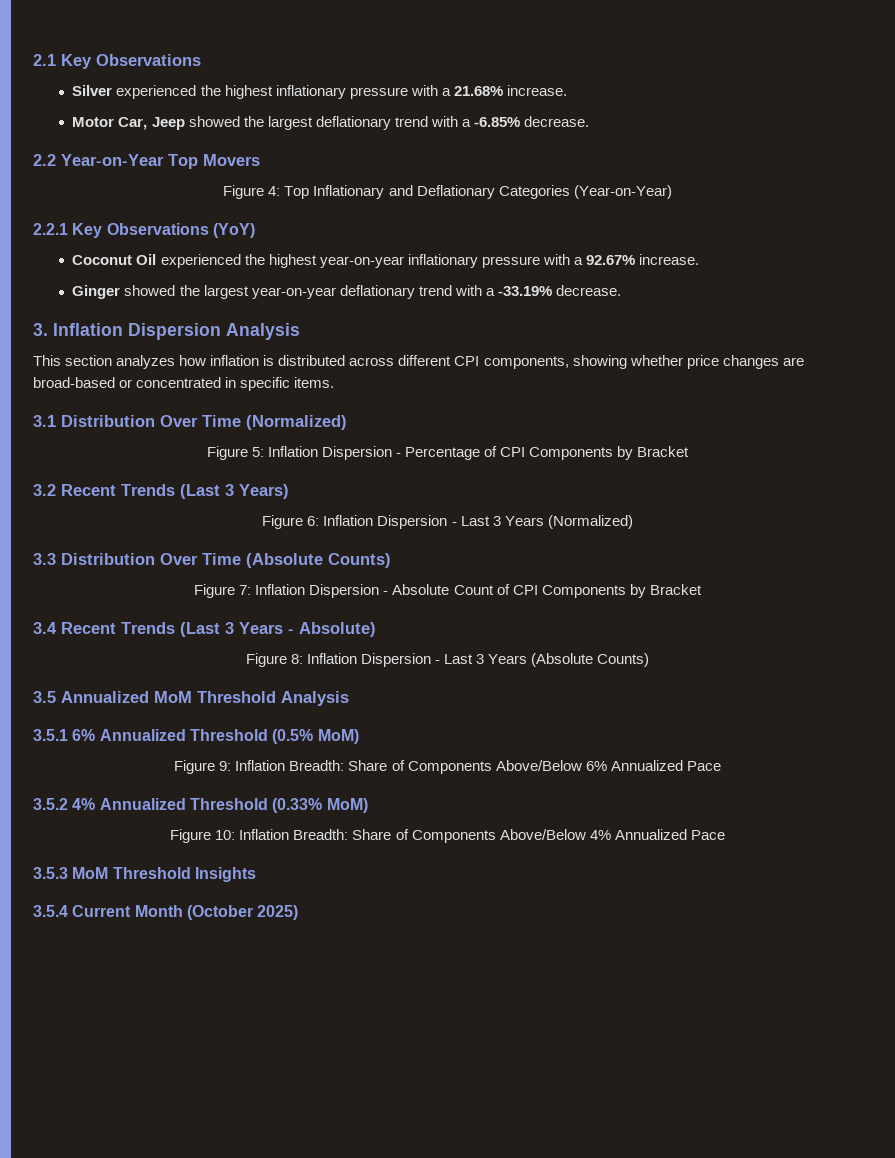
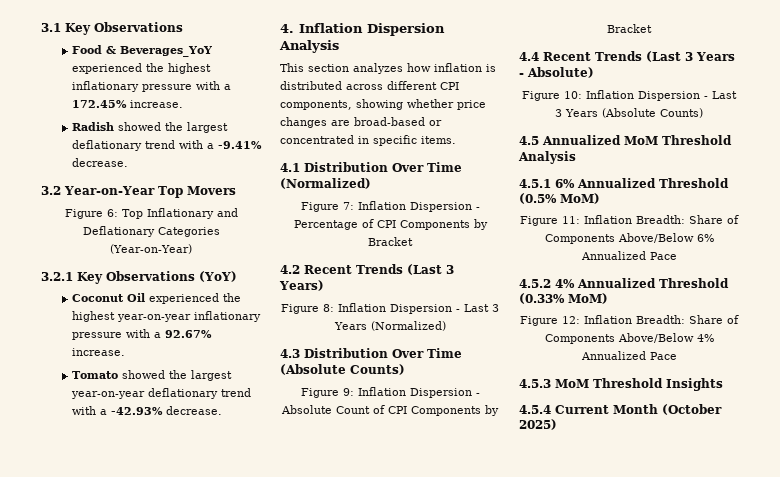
- 2.1 Key Observations
+ 3.1 Key Observations
- Silver experienced the highest inflationary pressure with a 21.68% increase.
- Motor Car, Jeep showed the largest deflationary trend with a -6.85% decrease.
- 2.2 Year-on-Year Top Movers
+ Food & Beverages_YoY experienced the highest inflationary pressure with a 172.45% increase.
+ Radish showed the largest deflationary trend with a -9.41% decrease.
+ 3.2 Year-on-Year Top Movers
- Figure 4: Top Inflationary and Deflationary Categories (Year-on-Year)
+ Figure 6: Top Inflationary and Deflationary Categories (Year-on-Year)
- 2.2.1 Key Observations (YoY)
+ 3.2.1 Key Observations (YoY)
- Ginger showed the largest year-on-year deflationary trend with a -33.19% decrease.
- 3. Inflation Dispersion Analysis
+ Tomato showed the largest year-on-year deflationary trend with a -42.93% decrease.
+ 4. Inflation Dispersion Analysis
- 3.1 Distribution Over Time (Normalized)
+ 4.1 Distribution Over Time (Normalized)
- Figure 5: Inflation Dispersion - Percentage of CPI Components by Bracket
+ Figure 7: Inflation Dispersion - Percentage of CPI Components by Bracket
- 3.2 Recent Trends (Last 3 Years)
+ 4.2 Recent Trends (Last 3 Years)
- Figure 6: Inflation Dispersion - Last 3 Years (Normalized)
+ Figure 8: Inflation Dispersion - Last 3 Years (Normalized)
- 3.3 Distribution Over Time (Absolute Counts)
+ 4.3 Distribution Over Time (Absolute Counts)
- Figure 7: Inflation Dispersion - Absolute Count of CPI Components by Bracket
+ Figure 9: Inflation Dispersion - Absolute Count of CPI Components by Bracket
- 3.4 Recent Trends (Last 3 Years - Absolute)
+ 4.4 Recent Trends (Last 3 Years - Absolute)
- Figure 8: Inflation Dispersion - Last 3 Years (Absolute Counts)
+ Figure 10: Inflation Dispersion - Last 3 Years (Absolute Counts)
- 3.5 Annualized MoM Threshold Analysis
+ 4.5 Annualized MoM Threshold Analysis
- 3.5.1 6% Annualized Threshold (0.5% MoM)
+ 4.5.1 6% Annualized Threshold (0.5% MoM)
- Figure 9: Inflation Breadth: Share of Components Above/Below 6% Annualized Pace
+ Figure 11: Inflation Breadth: Share of Components Above/Below 6% Annualized Pace
- 3.5.2 4% Annualized Threshold (0.33% MoM)
+ 4.5.2 4% Annualized Threshold (0.33% MoM)
- Figure 10: Inflation Breadth: Share of Components Above/Below 4% Annualized Pace
+ Figure 12: Inflation Breadth: Share of Components Above/Below 4% Annualized Pace
- 3.5.3 MoM Threshold Insights
+ 4.5.3 MoM Threshold Insights
- 3.5.4 Current Month (October 2025)
+ 4.5.4 Current Month (October 2025)

